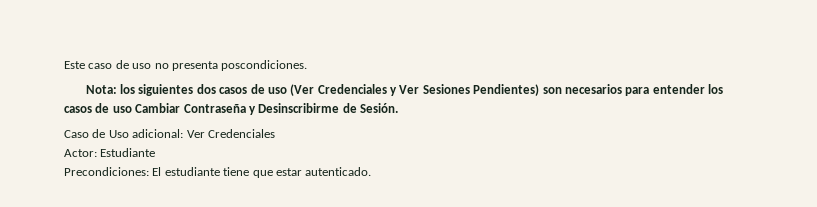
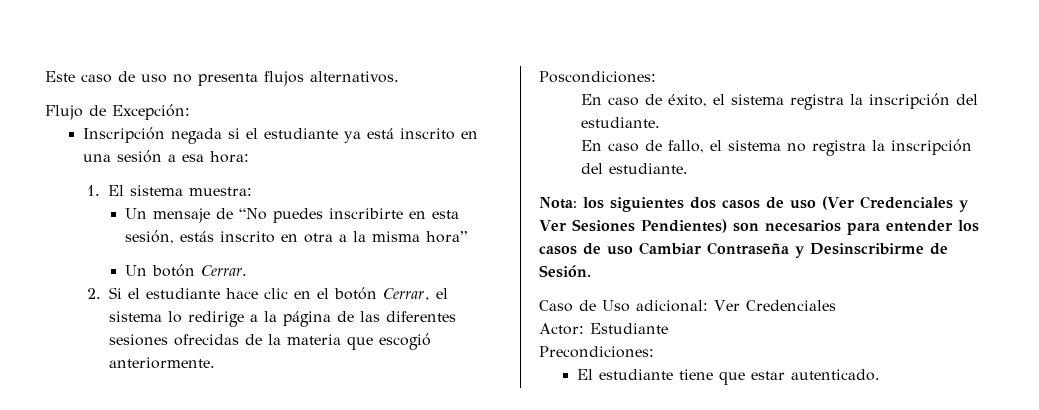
- Este caso de uso no presenta poscondiciones.
+ Este caso de uso no presenta flujos alternativos.
+ Flujo de Excepción:
+ Inscripción negada si el estudiante ya está inscrito en una sesión a esa hora:
+ 1. El sistema muestra:
+ Un mensaje de “No puedes inscribirte en esta sesión, estás inscrito en otra a la misma hora”
+ Un botón Cerrar.
+ 2. Si el estudiante hace clic en el botón Cerrar, el sistema lo redirige a la página de las diferentes sesiones ofrecidas de la materia que escogió anteriormente.
+ Poscondiciones:
+ En caso de éxito, el sistema registra la inscripción del estudiante.
+ En caso de fallo, el sistema no registra la inscripción del estudiante.
- Precondiciones: El estudiante tiene que estar autenticado.
+ Precondiciones:
+ El estudiante tiene que estar autenticado.

